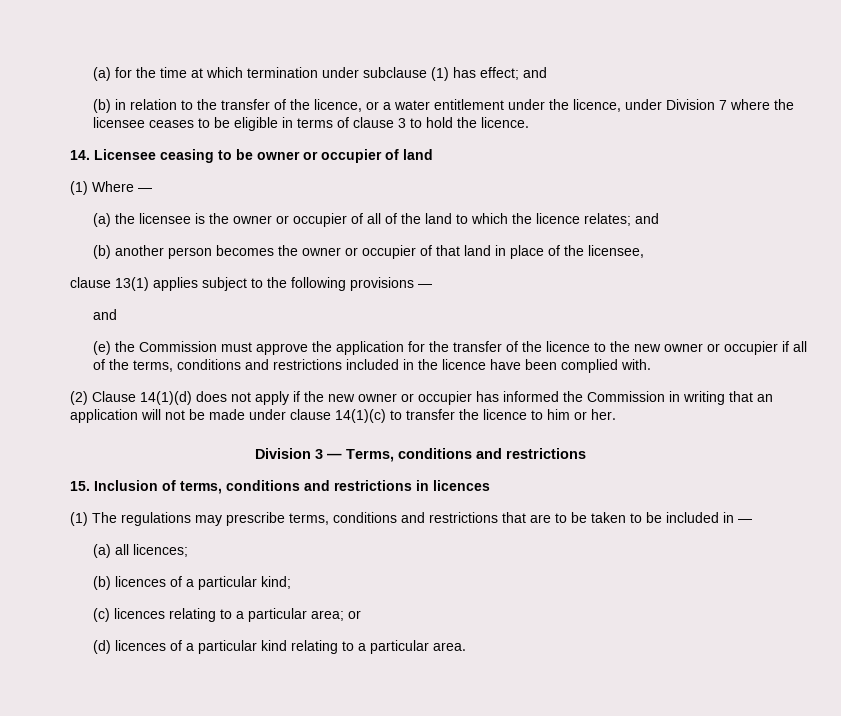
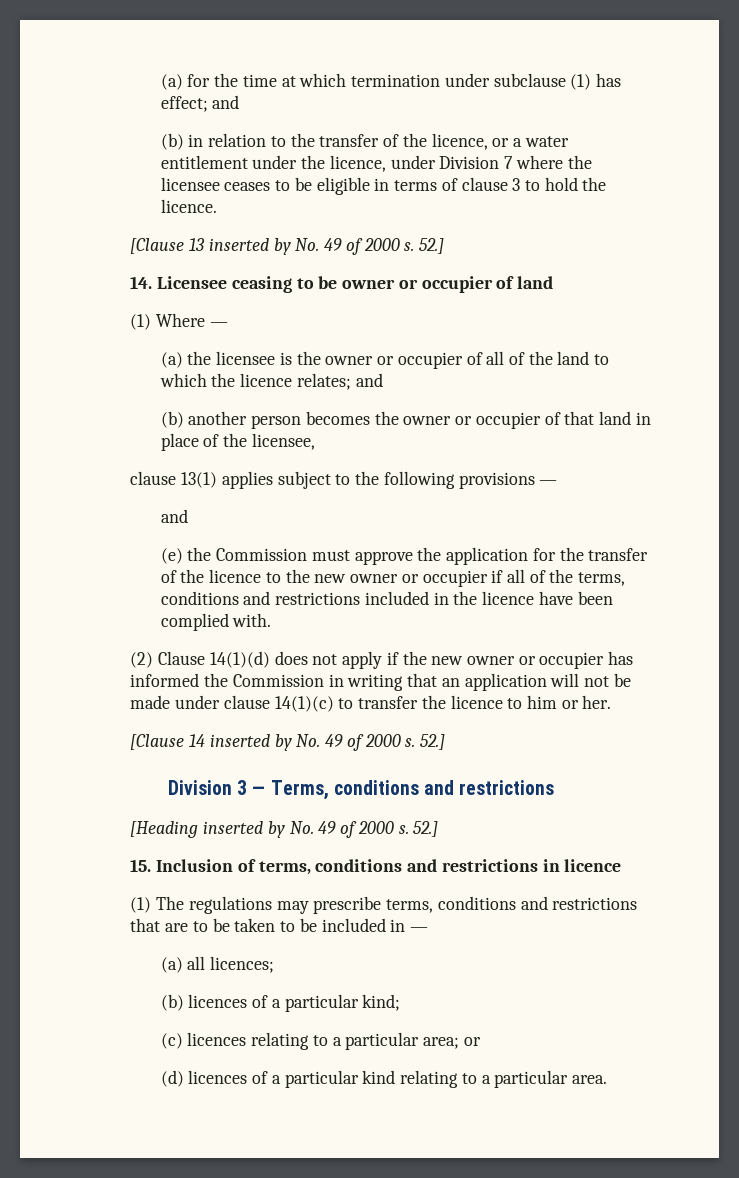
+ [Clause 13 inserted by No. 49 of 2000 s. 52.]
+ [Clause 14 inserted by No. 49 of 2000 s. 52.]
+ [Heading inserted by No. 49 of 2000 s. 52.]
- 15. Inclusion of terms, conditions and restrictions in licences
+ 15. Inclusion of terms, conditions and restrictions in licence

